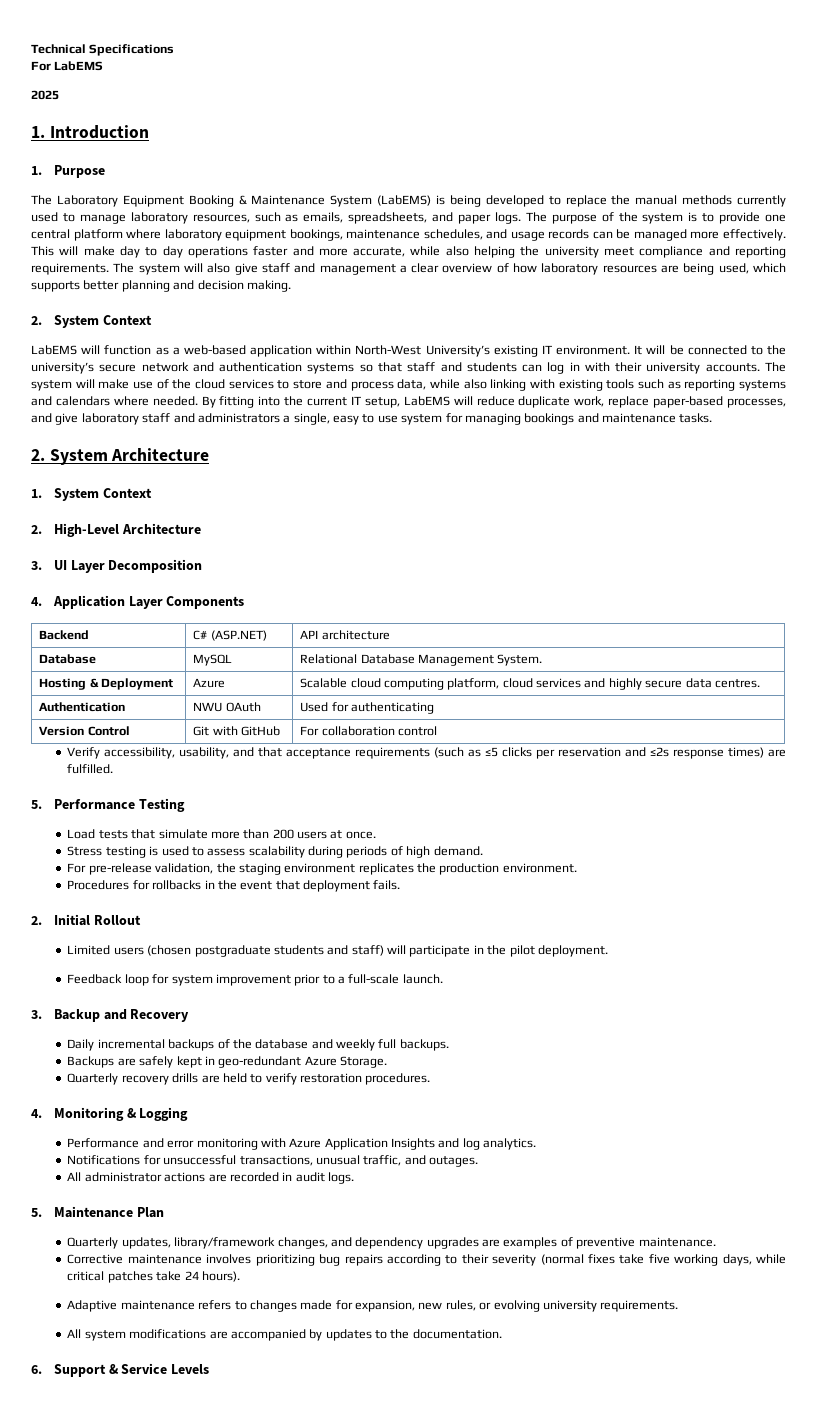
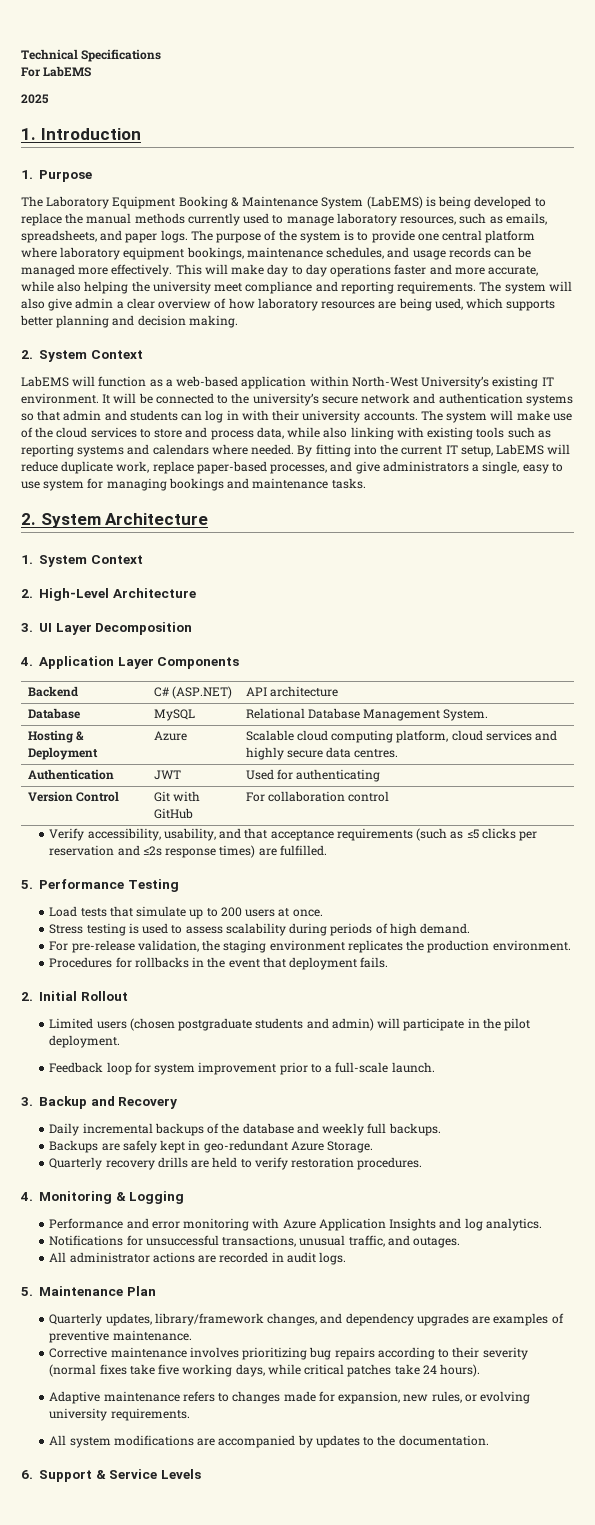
- The system will also give staff and management a clear overview of how laboratory resources are being used, which supports better planning and decision making.
+ The system will also give admin a clear overview of how laboratory resources are being used, which supports better planning and decision making.
- It will be connected to the university’s secure network and authentication systems so that staff and students can log in with their university accounts.
+ It will be connected to the university’s secure network and authentication systems so that admin and students can log in with their university accounts.
- By fitting into the current IT setup, LabEMS will reduce duplicate work, replace paper-based processes, and give laboratory staff and administrators a single, easy to use system for managing bookings and maintenance tasks.
+ By fitting into the current IT setup, LabEMS will reduce duplicate work, replace paper-based processes, and give administrators a single, easy to use system for managing bookings and maintenance tasks.
- Authentication | NWU OAuth | Used for authenticating
+ Authentication | JWT | Used for authenticating
- Load tests that simulate more than 200 users at once.
+ Load tests that simulate up to 200 users at once.
- Limited users (chosen postgraduate students and staff) will participate in the pilot deployment.
+ Limited users (chosen postgraduate students and admin) will participate in the pilot deployment.

